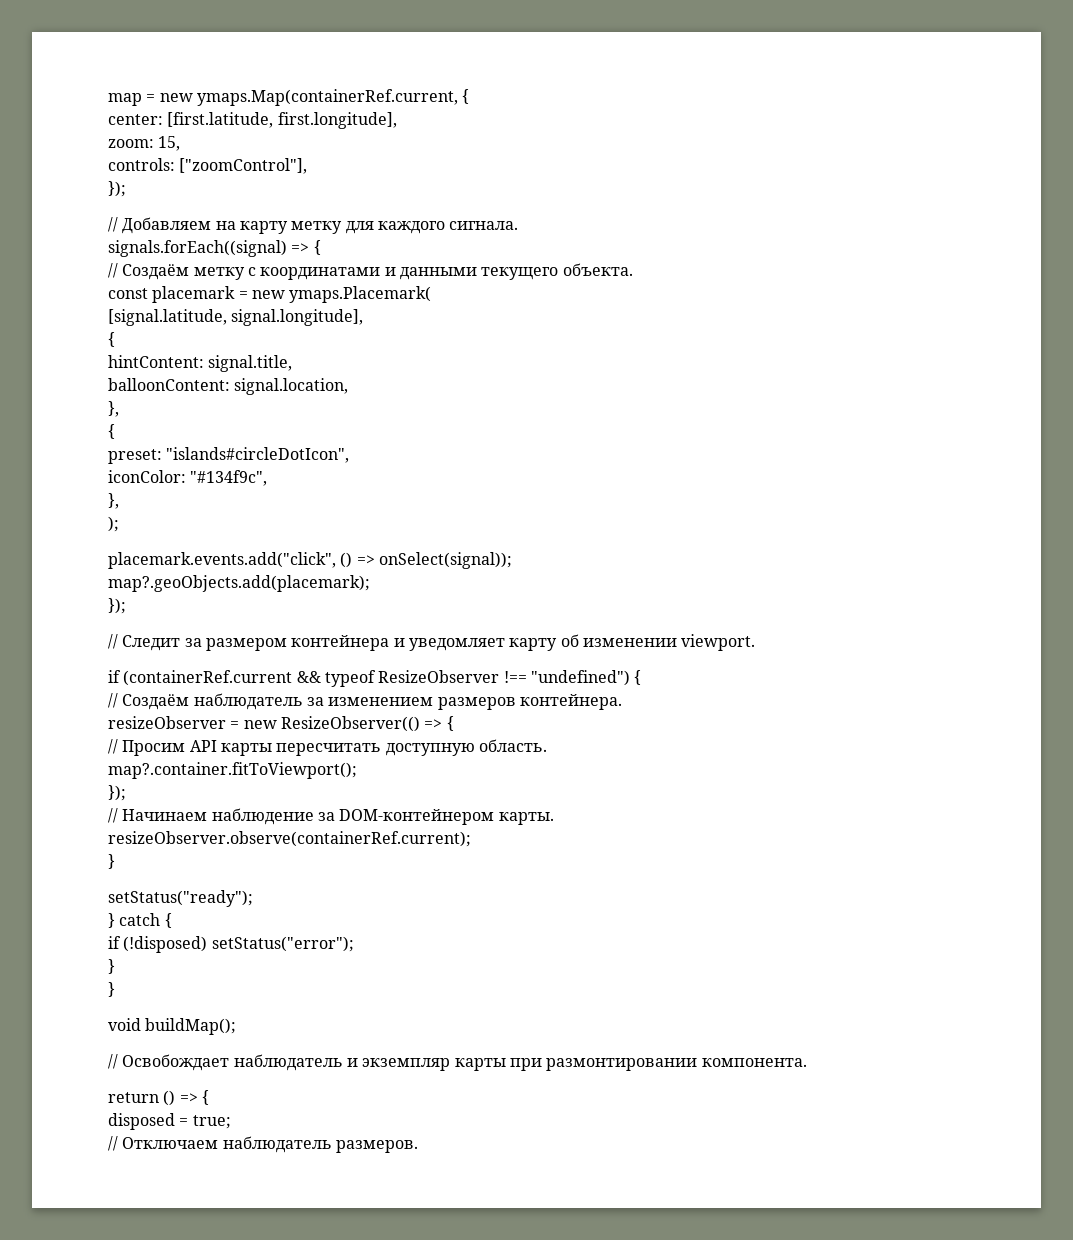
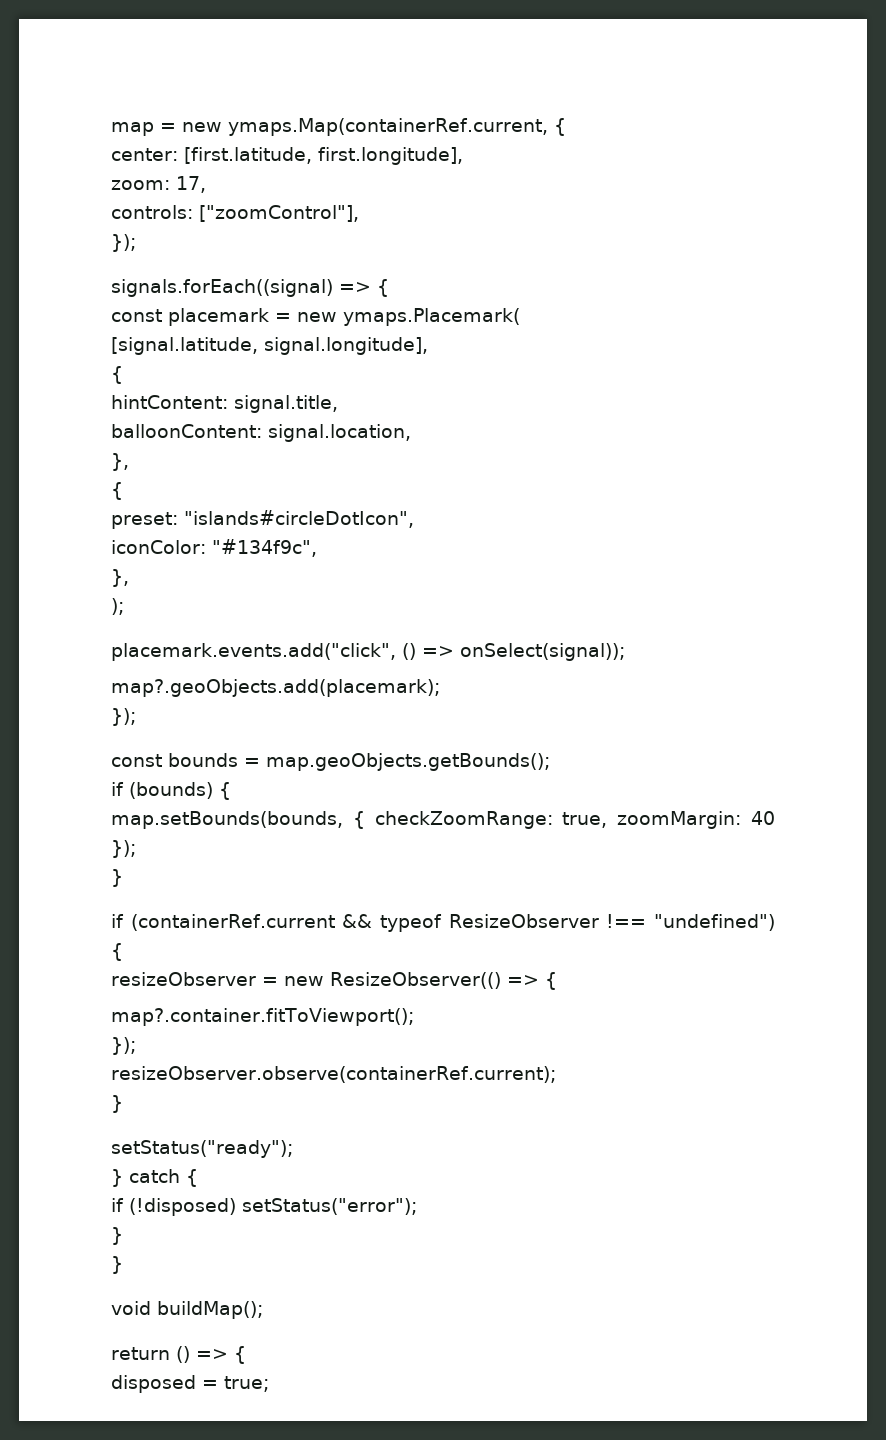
- zoom: 15,
+ zoom: 17,
- // Добавляем на карту метку для каждого сигнала.
  signals.forEach((signal) => {
- // Создаём метку с координатами и данными текущего объекта.
- // Следит за размером контейнера и уведомляет карту об изменении viewport.
+ const bounds = map.geoObjects.getBounds();
+ if (bounds) {
+ map.setBounds(bounds, { checkZoomRange: true, zoomMargin: 40 });
+ }
- // Создаём наблюдатель за изменением размеров контейнера.
- // Просим API карты пересчитать доступную область.
  map?.container.fitToViewport();
  });
- // Начинаем наблюдение за DOM-контейнером карты.
- // Освобождает наблюдатель и экземпляр карты при размонтировании компонента.
- // Отключаем наблюдатель размеров.

